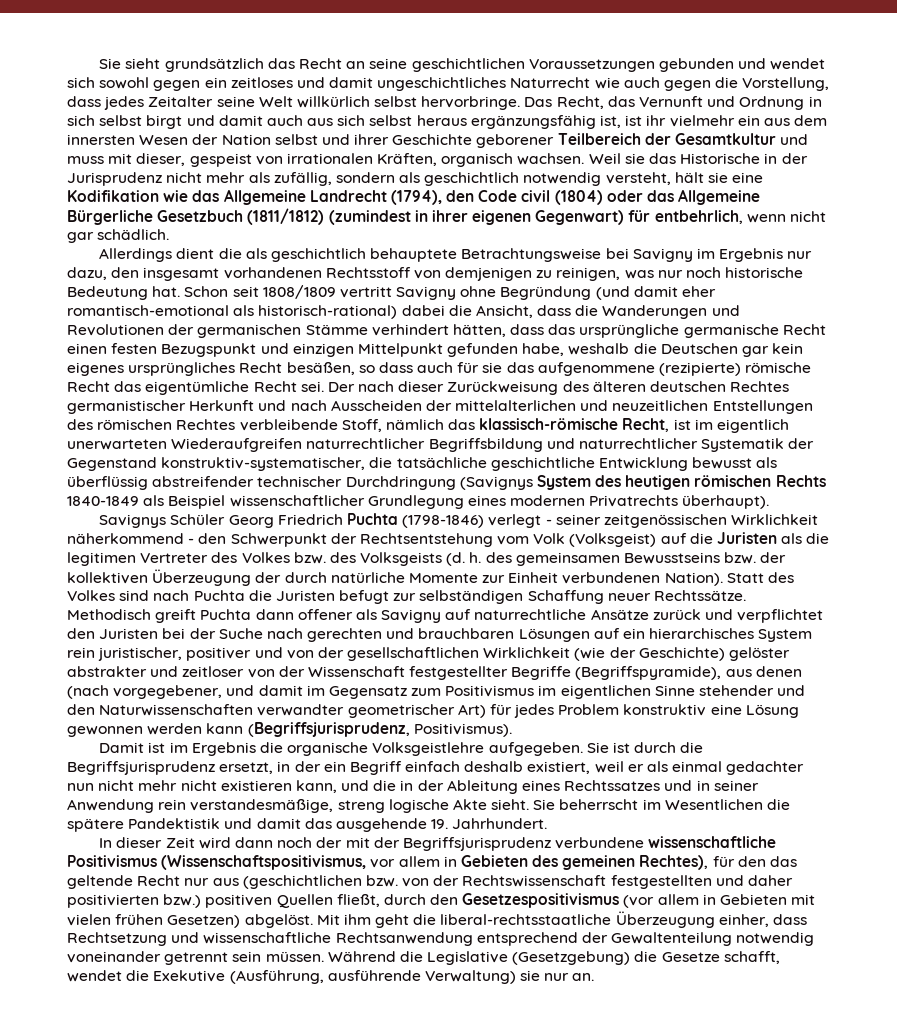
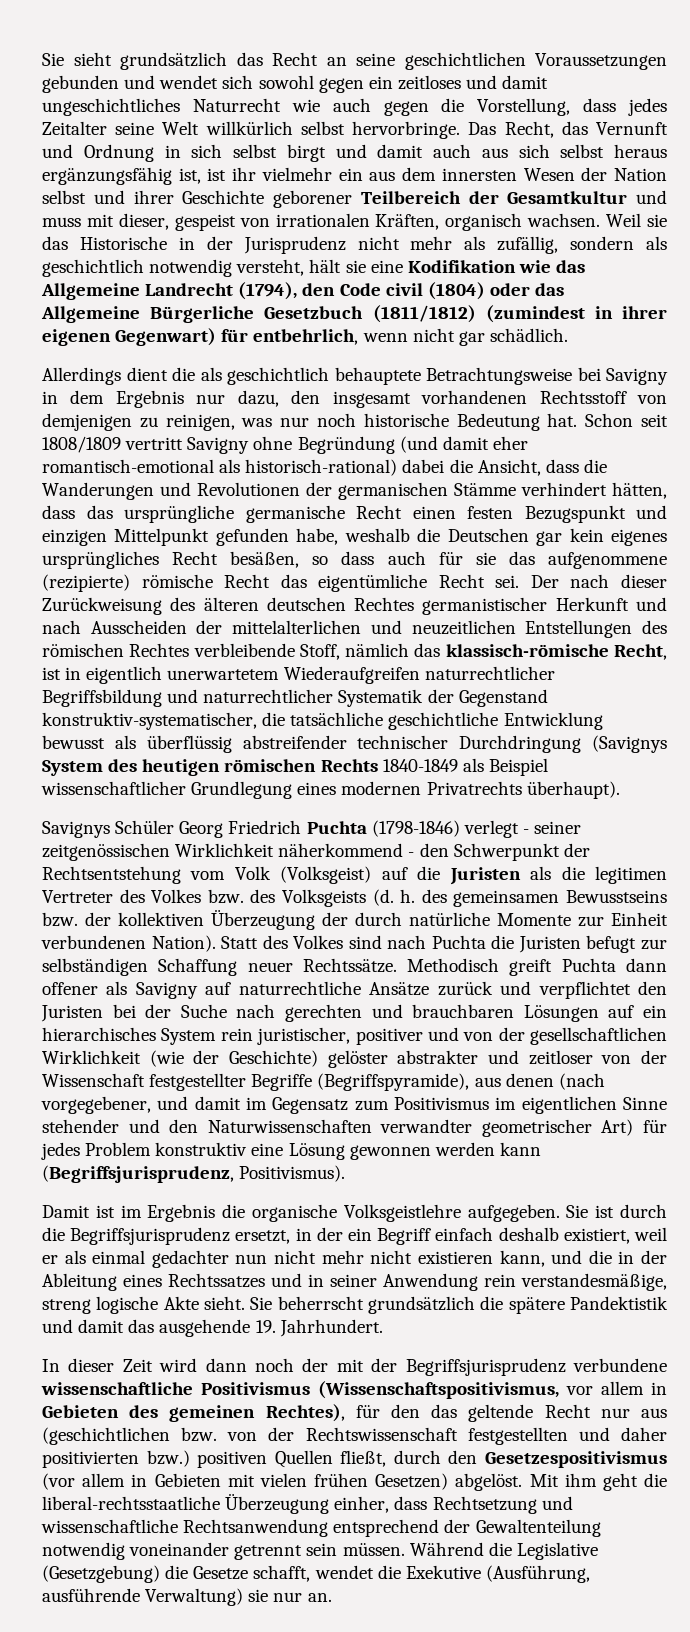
- Allerdings dient die als geschichtlich behauptete Betrachtungsweise bei Savigny im Ergebnis nur dazu, den insgesamt vorhandenen Rechtsstoff von demjenigen zu reinigen, was nur noch historische Bedeutung hat.
+ Allerdings dient die als geschichtlich behauptete Betrachtungsweise bei Savigny in dem Ergebnis nur dazu, den insgesamt vorhandenen Rechtsstoff von demjenigen zu reinigen, was nur noch historische Bedeutung hat.
- Der nach dieser Zurückweisung des älteren deutschen Rechtes germanistischer Herkunft und nach Ausscheiden der mittelalterlichen und neuzeitlichen Entstellungen des römischen Rechtes verbleibende Stoff, nämlich das klassisch-römische Recht, ist im eigentlich unerwarteten Wiederaufgreifen naturrechtlicher Begriffsbildung und naturrechtlicher Systematik der Gegenstand konstruktiv-systematischer, die tatsächliche geschichtliche Entwicklung bewusst als überflüssig abstreifender technischer Durchdringung (Savignys System des heutigen römischen Rechts 1840-1849 als Beispiel wissenschaftlicher Grundlegung eines modernen Privatrechts überhaupt).
+ Der nach dieser Zurückweisung des älteren deutschen Rechtes germanistischer Herkunft und nach Ausscheiden der mittelalterlichen und neuzeitlichen Entstellungen des römischen Rechtes verbleibende Stoff, nämlich das klassisch-römische Recht, ist in eigentlich unerwartetem Wiederaufgreifen naturrechtlicher Begriffsbildung und naturrechtlicher Systematik der Gegenstand konstruktiv-systematischer, die tatsächliche geschichtliche Entwicklung bewusst als überflüssig abstreifender technischer Durchdringung (Savignys System des heutigen römischen Rechts 1840-1849 als Beispiel wissenschaftlicher Grundlegung eines modernen Privatrechts überhaupt).
- Sie beherrscht im Wesentlichen die spätere Pandektistik und damit das ausgehende 19. Jahrhundert.
+ Sie beherrscht grundsätzlich die spätere Pandektistik und damit das ausgehende 19. Jahrhundert.

